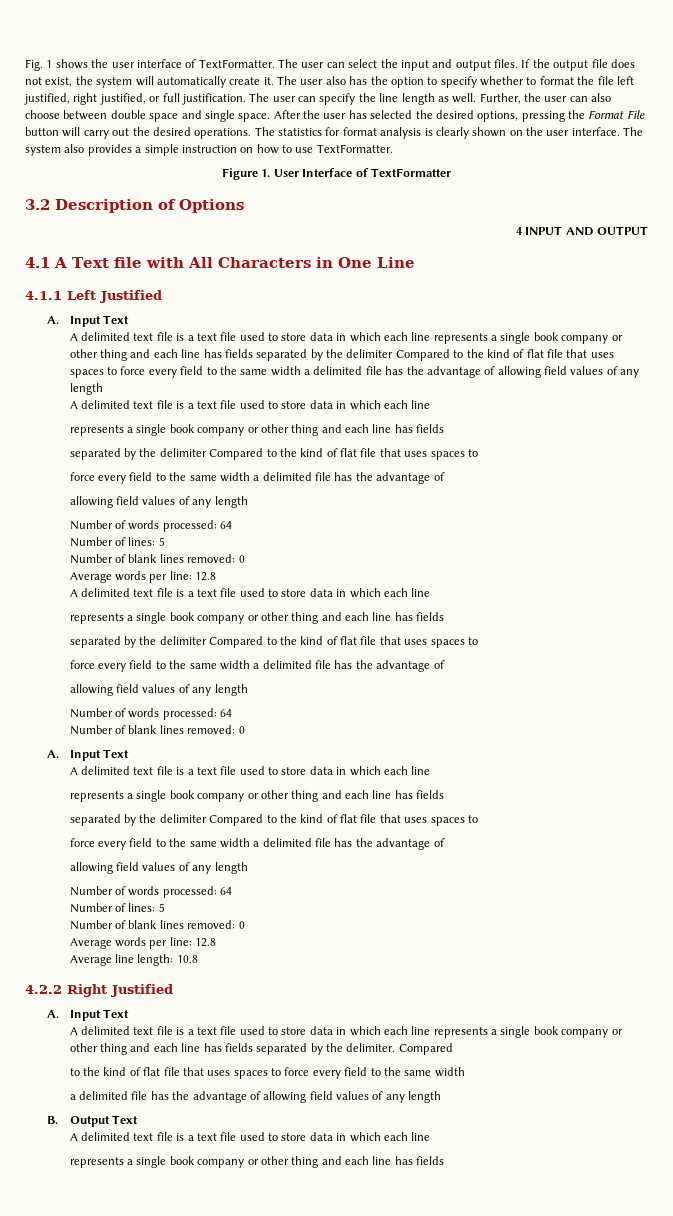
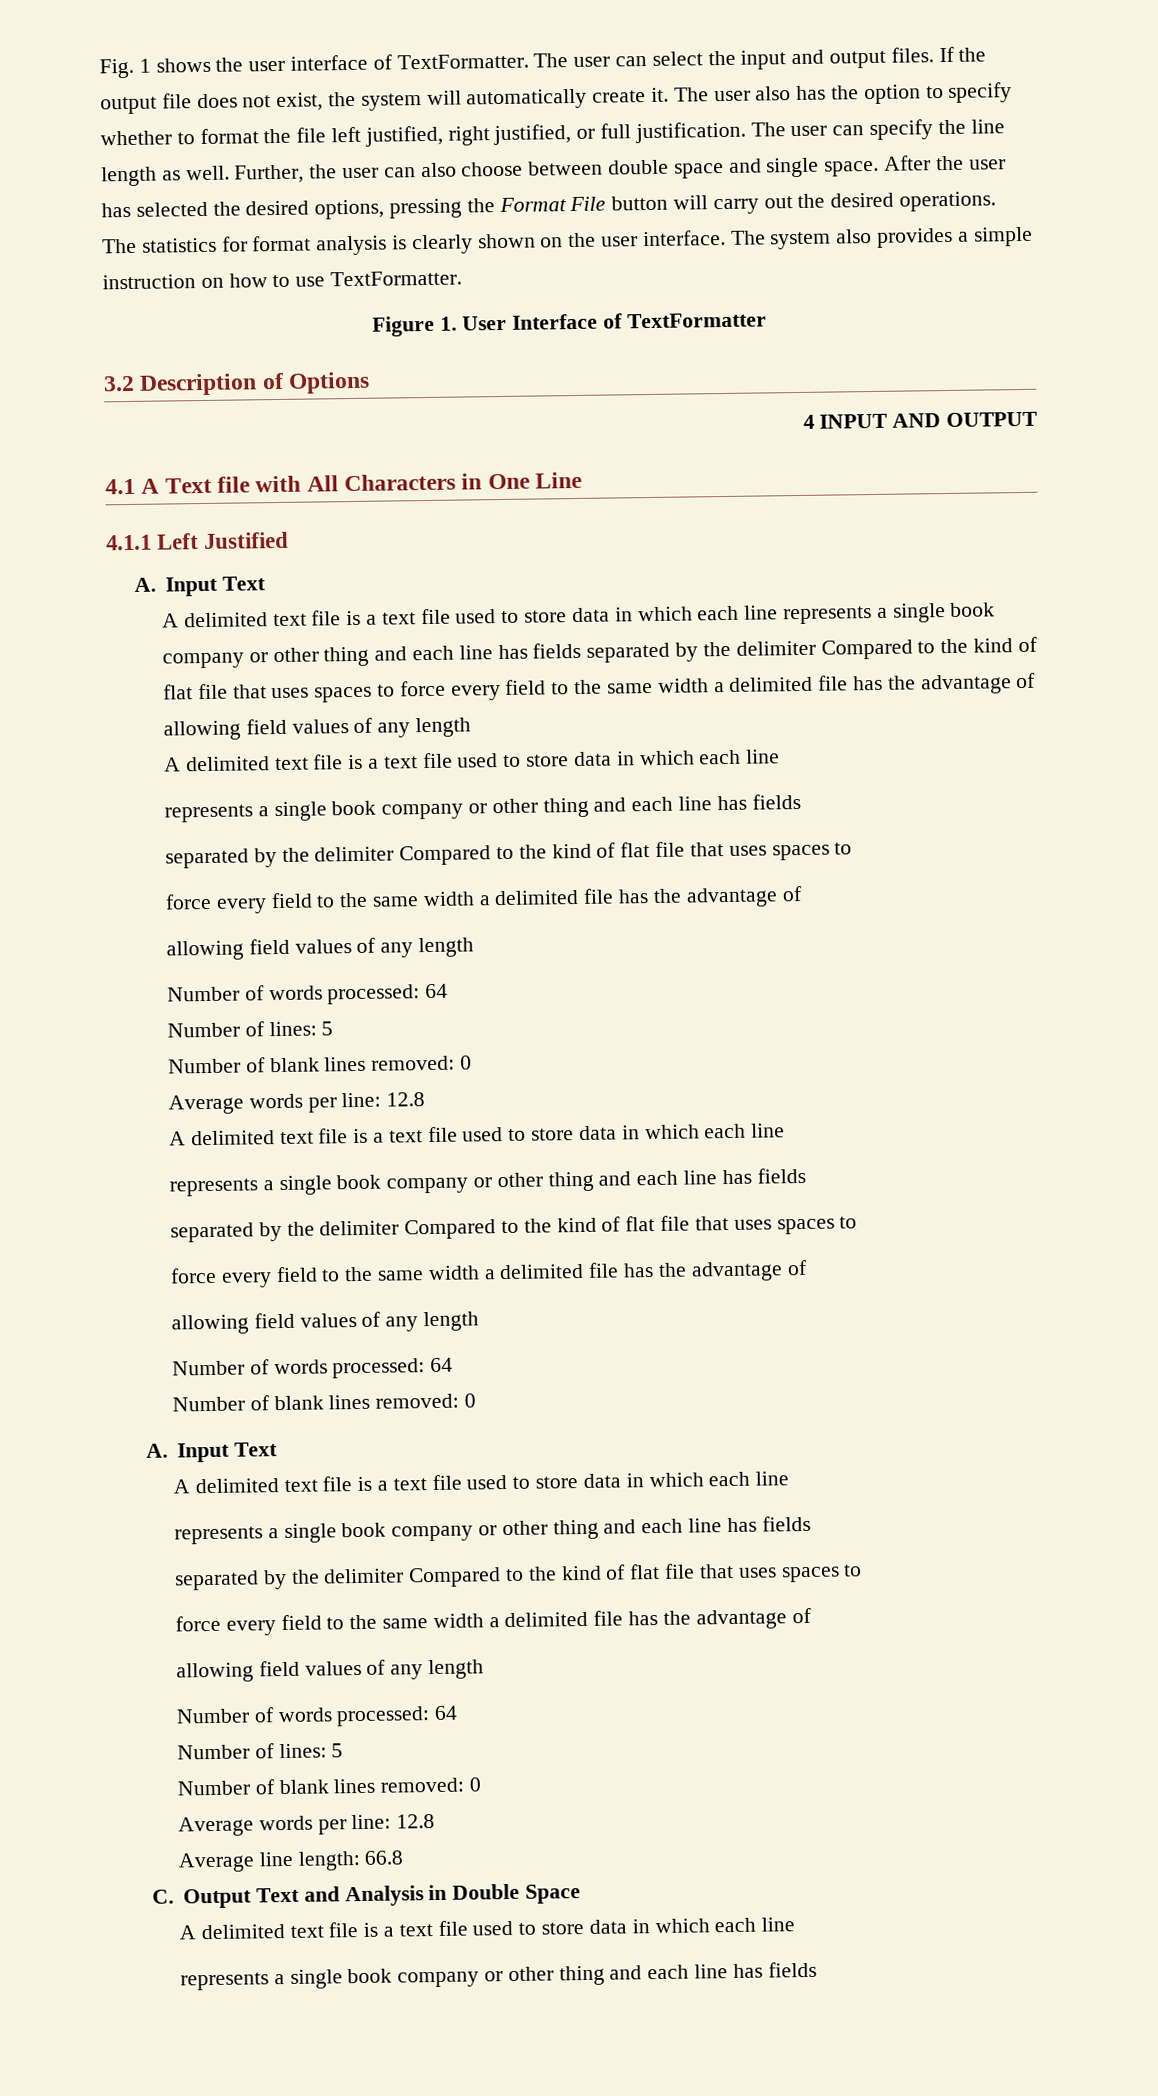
- Average line length: 10.8
- 4.2.2 Right Justified
- A. Input Text
- A delimited text file is a text file used to store data in which each line represents a single book company or other thing and each line has fields separated by the delimiter. Compared
- to the kind of flat file that uses spaces to force every field to the same width
- a delimited file has the advantage of allowing field values of any length
- B. Output Text
+ Average line length: 66.8
+ C. Output Text and Analysis in Double Space

